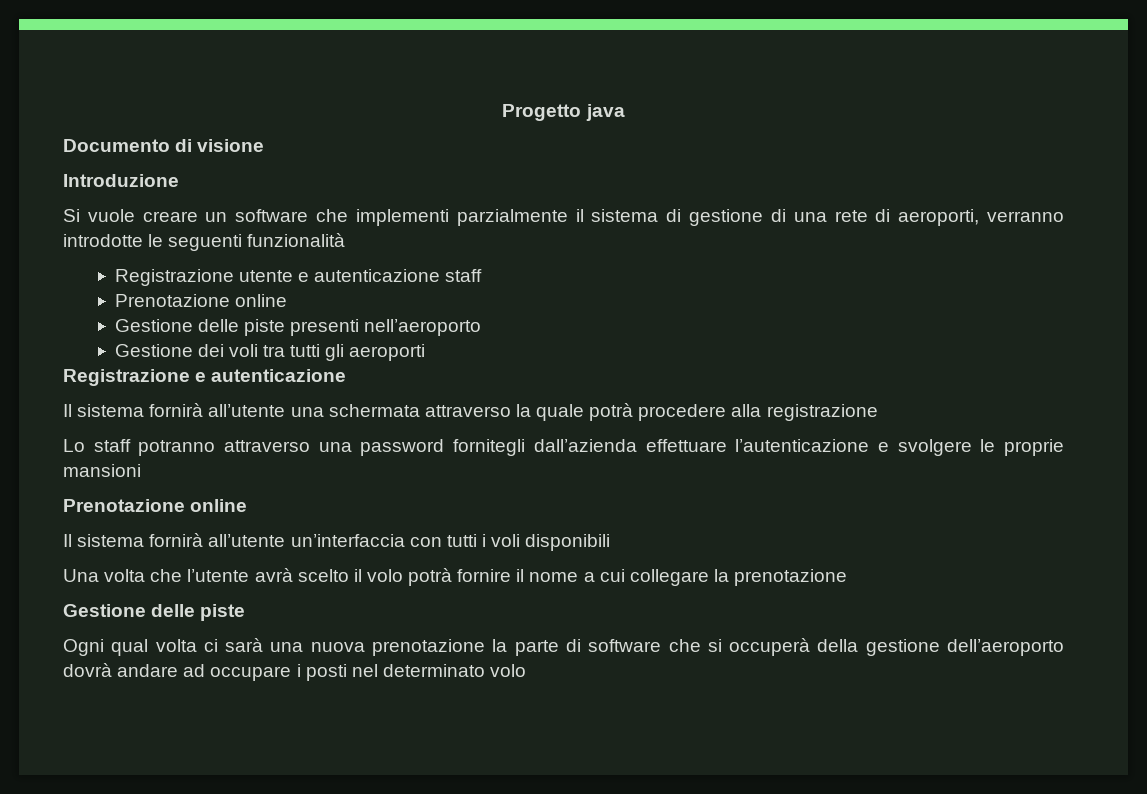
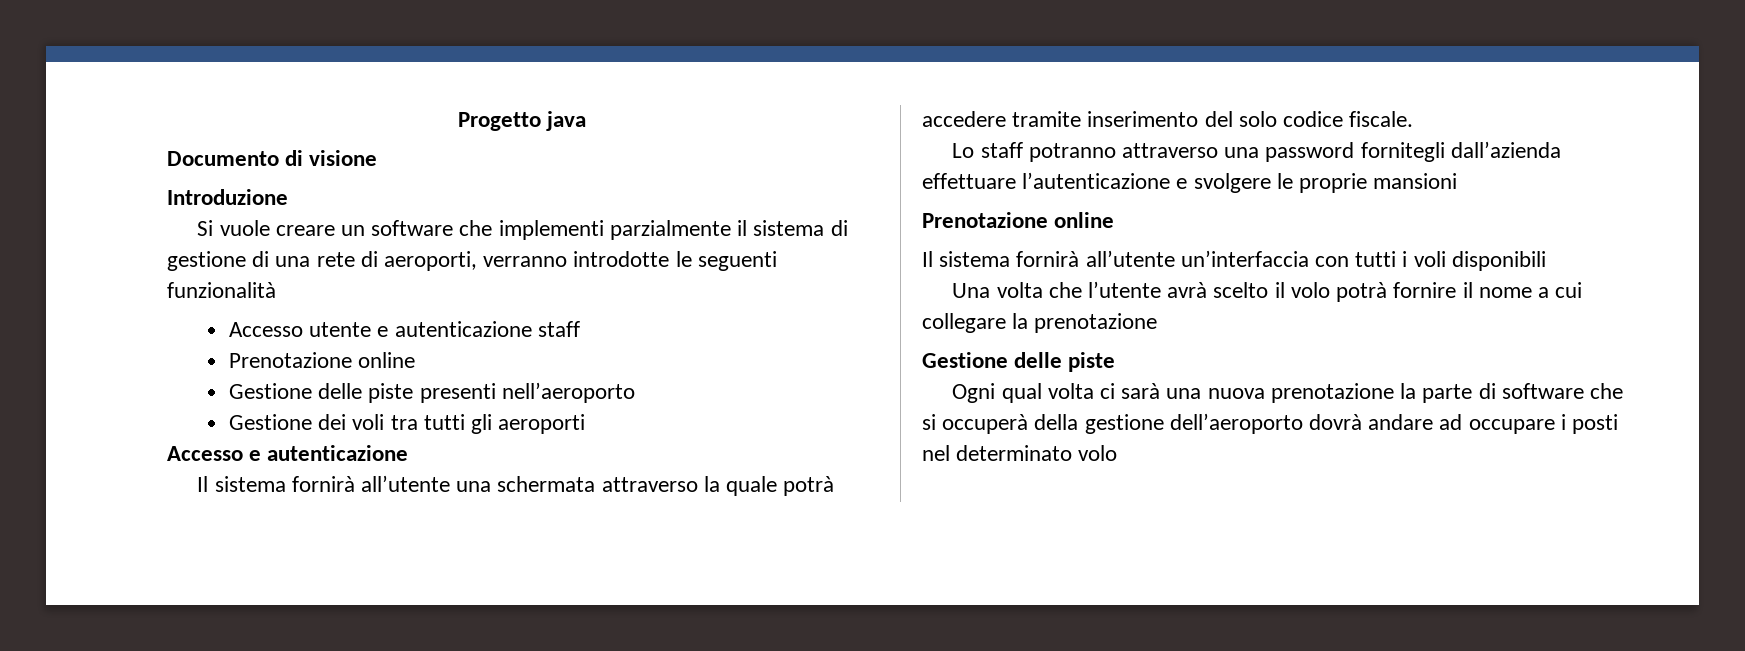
- Registrazione utente e autenticazione staff
+ Accesso utente e autenticazione staff
- Registrazione e autenticazione
+ Accesso e autenticazione
- Il sistema fornirà all’utente una schermata attraverso la quale potrà procedere alla registrazione
+ Il sistema fornirà all’utente una schermata attraverso la quale potrà accedere tramite inserimento del solo codice fiscale.

